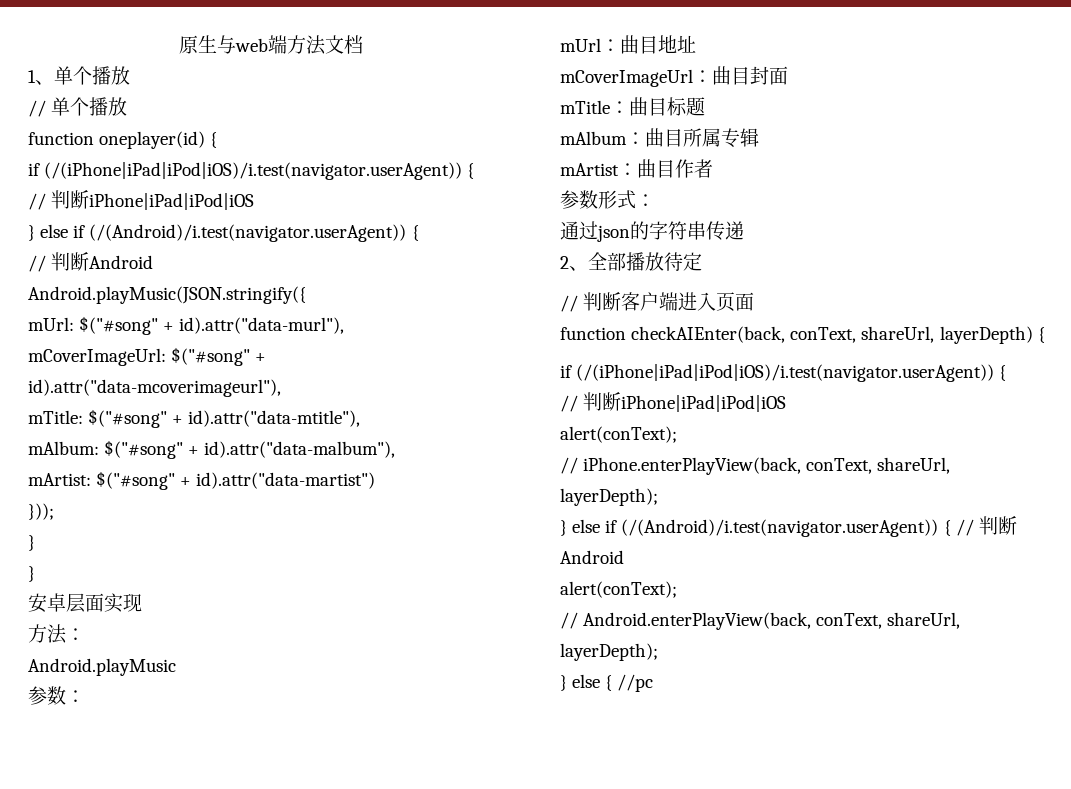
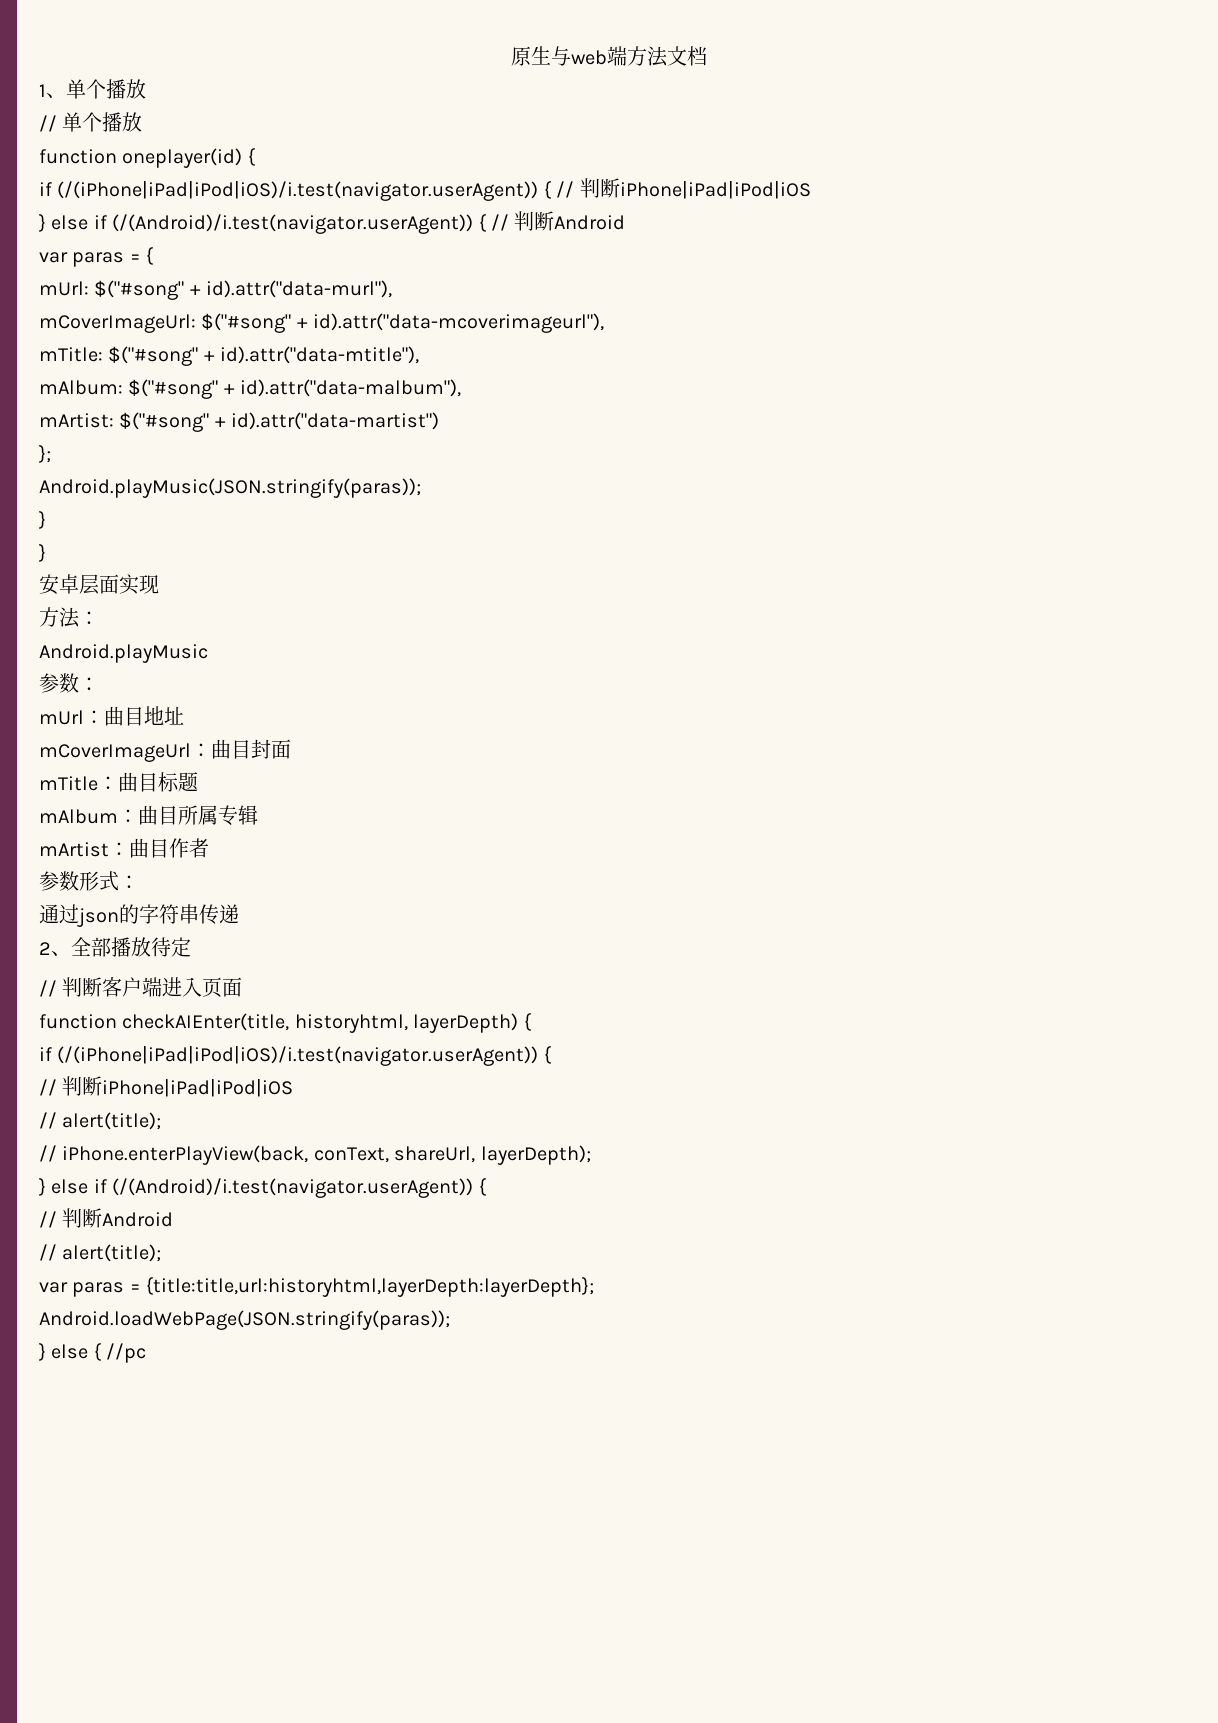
  function oneplayer(id) {
- if (/(iPhone|iPad|iPod|iOS)/i.test(navigator.userAgent)) {
- // 判断iPhone|iPad|iPod|iOS
- } else if (/(Android)/i.test(navigator.userAgent)) {
- // 判断Android
- Android.playMusic(JSON.stringify({
+ if (/(iPhone|iPad|iPod|iOS)/i.test(navigator.userAgent)) { // 判断iPhone|iPad|iPod|iOS
+ } else if (/(Android)/i.test(navigator.userAgent)) { // 判断Android
+ var paras = {
- }));
+ };
+ Android.playMusic(JSON.stringify(paras));
- function checkAIEnter(back, conText, shareUrl, layerDepth) {
+ function checkAIEnter(title, historyhtml, layerDepth) {
  if (/(iPhone|iPad|iPod|iOS)/i.test(navigator.userAgent)) {
  // 判断iPhone|iPad|iPod|iOS
- alert(conText);
+ // alert(title);
  // iPhone.enterPlayView(back, conText, shareUrl, layerDepth);
- } else if (/(Android)/i.test(navigator.userAgent)) { // 判断Android
- alert(conText);
- // Android.enterPlayView(back, conText, shareUrl, layerDepth);
+ } else if (/(Android)/i.test(navigator.userAgent)) {
+ // 判断Android
+ // alert(title);
+ var paras = {title:title,url:historyhtml,layerDepth:layerDepth};
+ Android.loadWebPage(JSON.stringify(paras));

